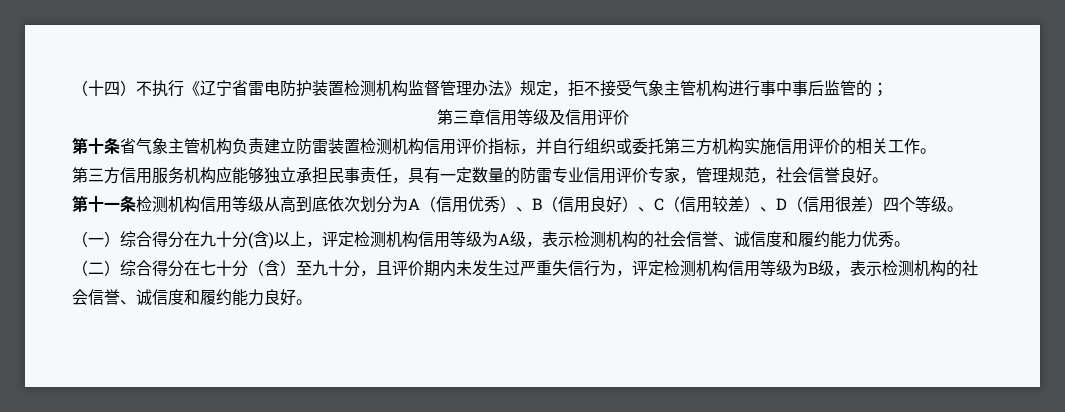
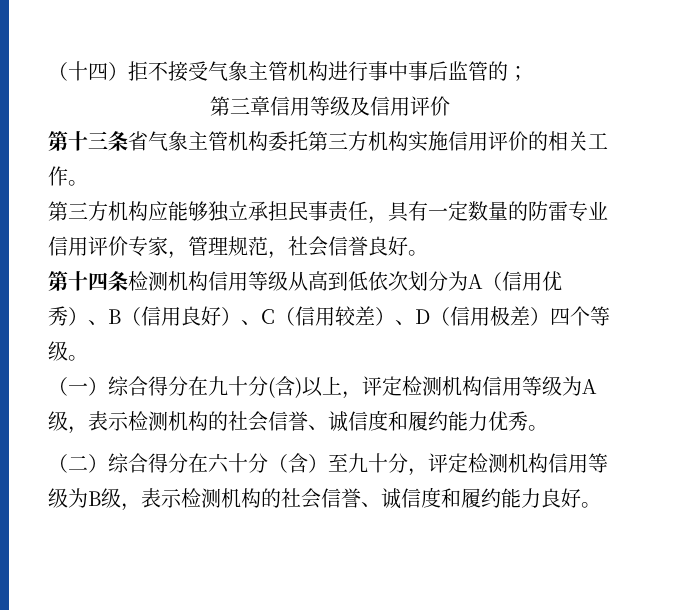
- （十四）不执行《辽宁省雷电防护装置检测机构监督管理办法》规定，拒不接受气象主管机构进行事中事后监管的；
+ （十四）拒不接受气象主管机构进行事中事后监管的；
- 第十条省气象主管机构负责建立防雷装置检测机构信用评价指标，并自行组织或委托第三方机构实施信用评价的相关工作。
+ 第十三条省气象主管机构委托第三方机构实施信用评价的相关工作。
- 第三方信用服务机构应能够独立承担民事责任，具有一定数量的防雷专业信用评价专家，管理规范，社会信誉良好。
+ 第三方机构应能够独立承担民事责任，具有一定数量的防雷专业信用评价专家，管理规范，社会信誉良好。
- 第十一条检测机构信用等级从高到底依次划分为A（信用优秀）、B（信用良好）、C（信用较差）、D（信用很差）四个等级。
+ 第十四条检测机构信用等级从高到低依次划分为A（信用优秀）、B（信用良好）、C（信用较差）、D（信用极差）四个等级。
- （二）综合得分在七十分（含）至九十分，且评价期内未发生过严重失信行为，评定检测机构信用等级为B级，表示检测机构的社会信誉、诚信度和履约能力良好。
+ （二）综合得分在六十分（含）至九十分，评定检测机构信用等级为B级，表示检测机构的社会信誉、诚信度和履约能力良好。

